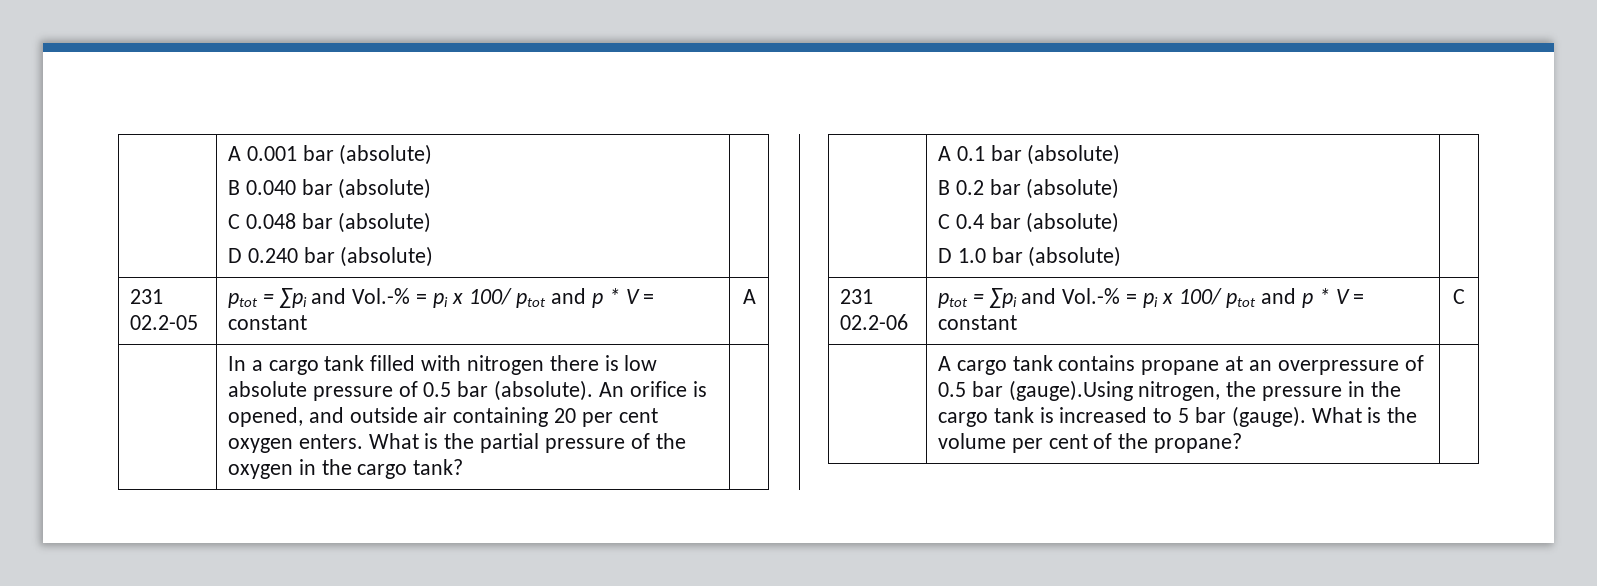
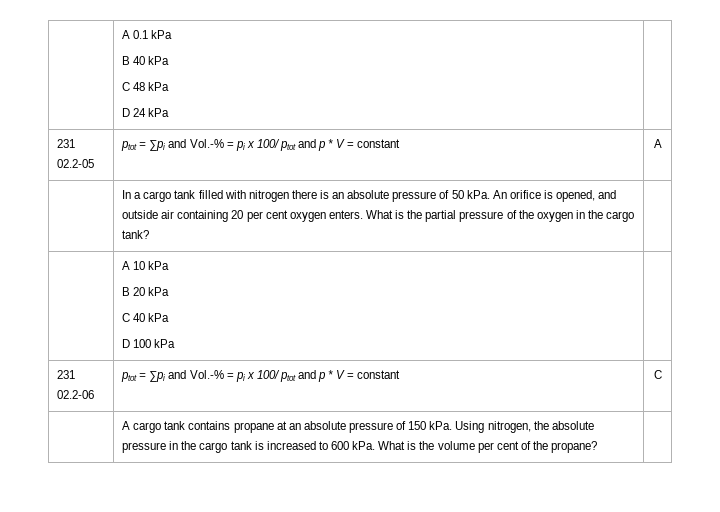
- | A 0.001 bar (absolute)
- B 0.040 bar (absolute)
- C 0.048 bar (absolute)
- D 0.240 bar (absolute) |
+ | A 0.1 kPa
+ B 40 kPa
+ C 48 kPa
+ D 24 kPa |
- In a cargo tank filled with nitrogen there is low absolute pressure of 0.5 bar (absolute).
+ In a cargo tank filled with nitrogen there is an absolute pressure of 50 kPa.
- | A 0.1 bar (absolute)
- B 0.2 bar (absolute)
- C 0.4 bar (absolute)
- D 1.0 bar (absolute) |
+ | A 10 kPa
+ B 20 kPa
+ C 40 kPa
+ D 100 kPa |
- | A cargo tank contains propane at an overpressure of 0.5 bar (gauge).Using nitrogen, the pressure in the cargo tank is increased to 5 bar (gauge). What is the volume per cent of the propane? |
+ | A cargo tank contains propane at an absolute pressure of 150 kPa. Using nitrogen, the absolute pressure in the cargo tank is increased to 600 kPa. What is the volume per cent of the propane? |

